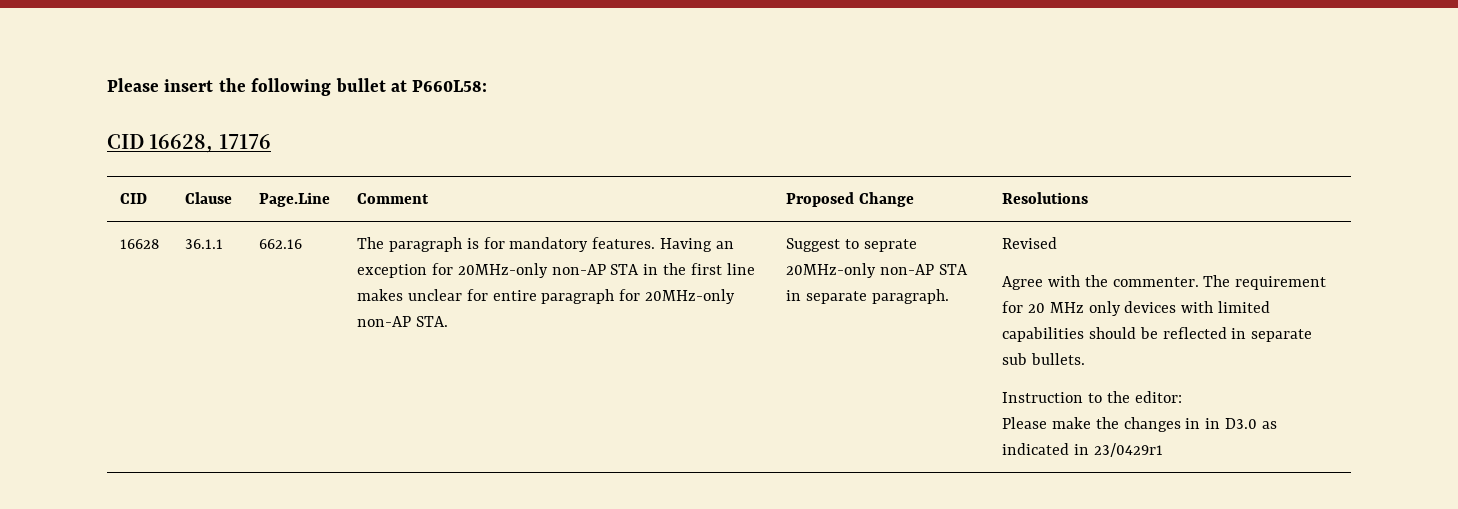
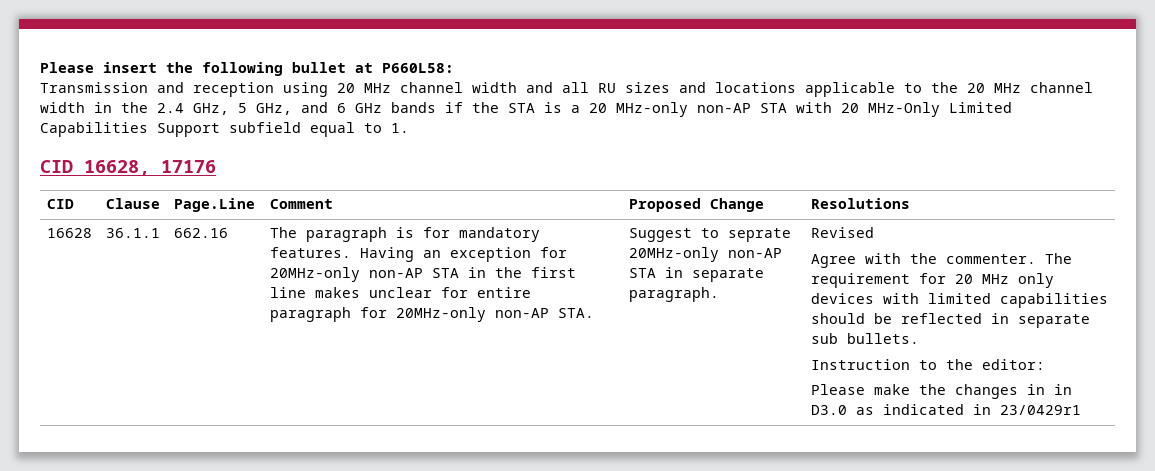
+ Transmission and reception using 20 MHz channel width and all RU sizes and locations applicable to the 20 MHz channel width in the 2.4 GHz, 5 GHz, and 6 GHz bands if the STA is a 20 MHz-only non-AP STA with 20 MHz-Only Limited Capabilities Support subfield equal to 1.

